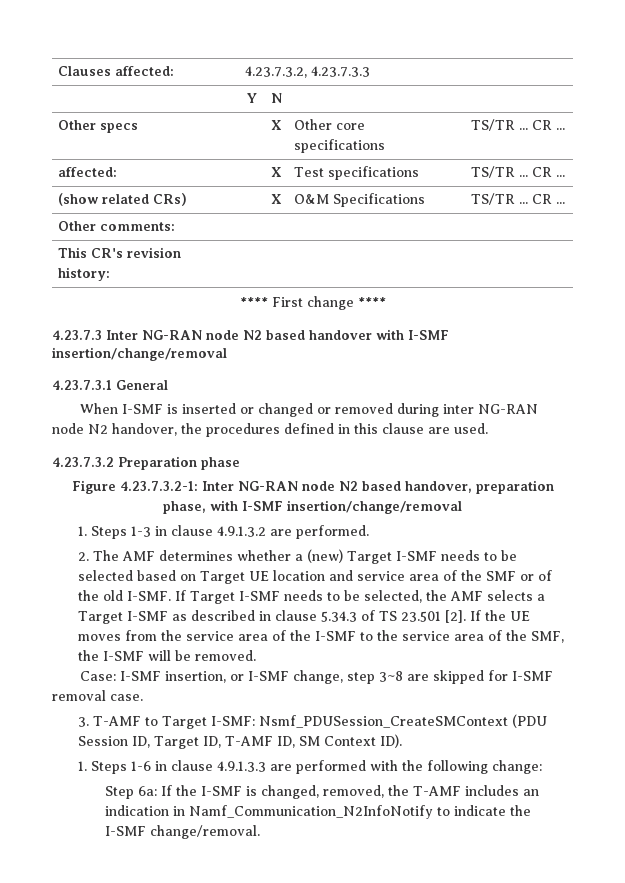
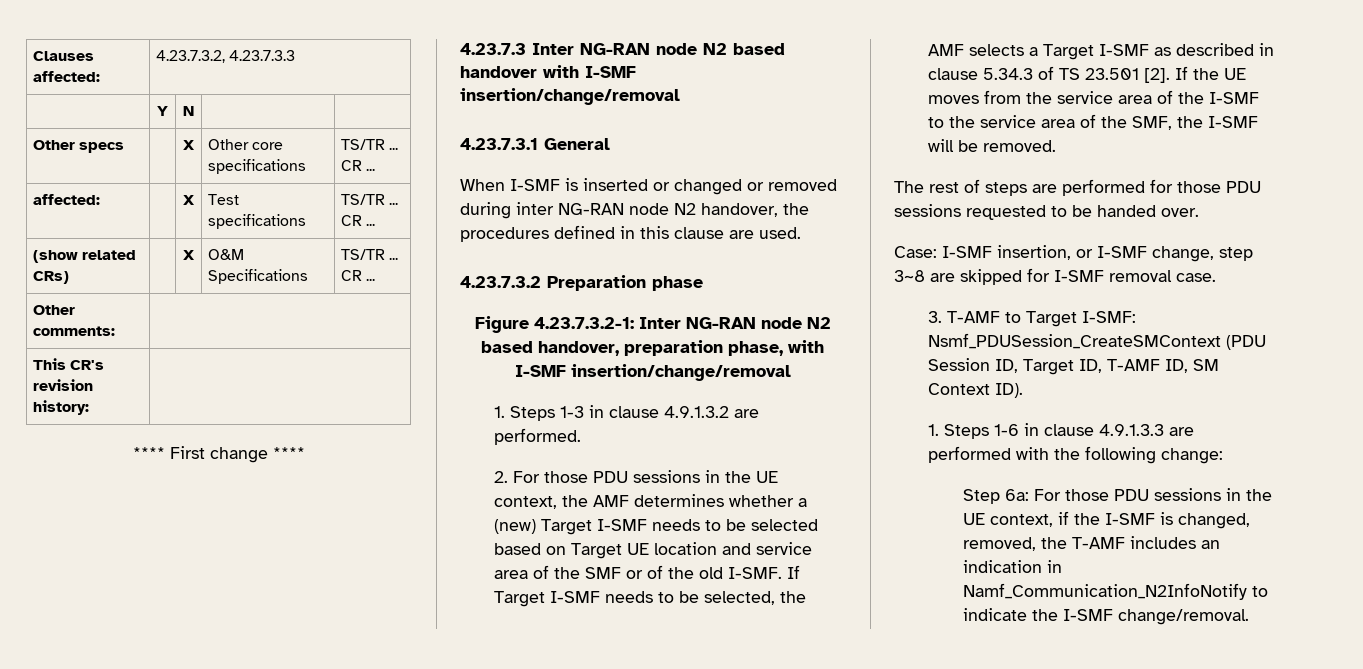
- 2. The AMF determines whether a (new) Target I-SMF needs to be selected based on Target UE location and service area of the SMF or of the old I-SMF.
+ 2. For those PDU sessions in the UE context, the AMF determines whether a (new) Target I-SMF needs to be selected based on Target UE location and service area of the SMF or of the old I-SMF.
+ The rest of steps are performed for those PDU sessions requested to be handed over.
- Step 6a: If the I-SMF is changed, removed, the T-AMF includes an indication in Namf_Communication_N2InfoNotify to indicate the I-SMF change/removal.
+ Step 6a: For those PDU sessions in the UE context, if the I-SMF is changed, removed, the T-AMF includes an indication in Namf_Communication_N2InfoNotify to indicate the I-SMF change/removal.

